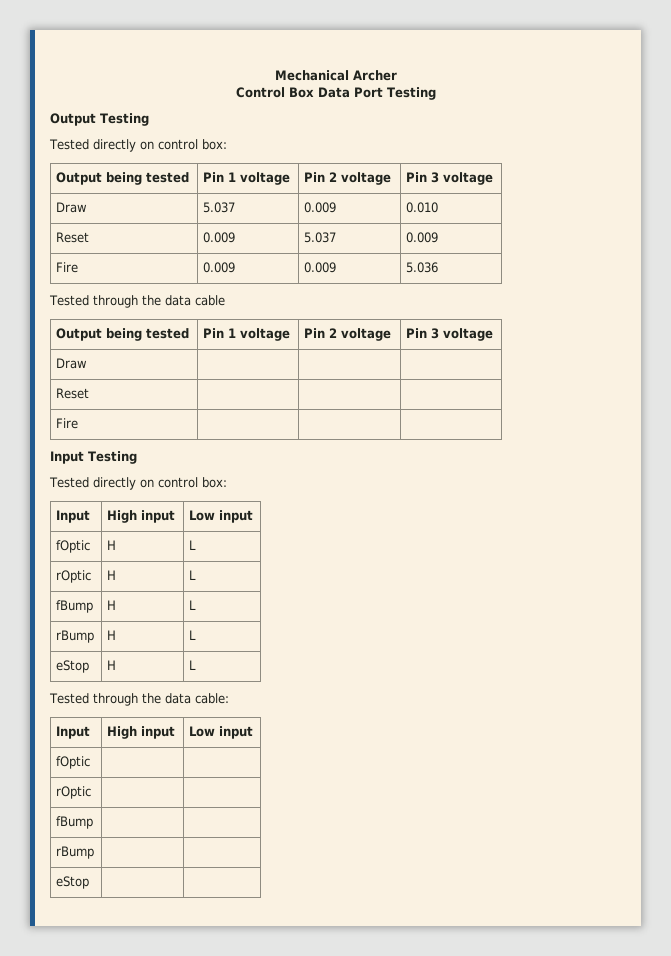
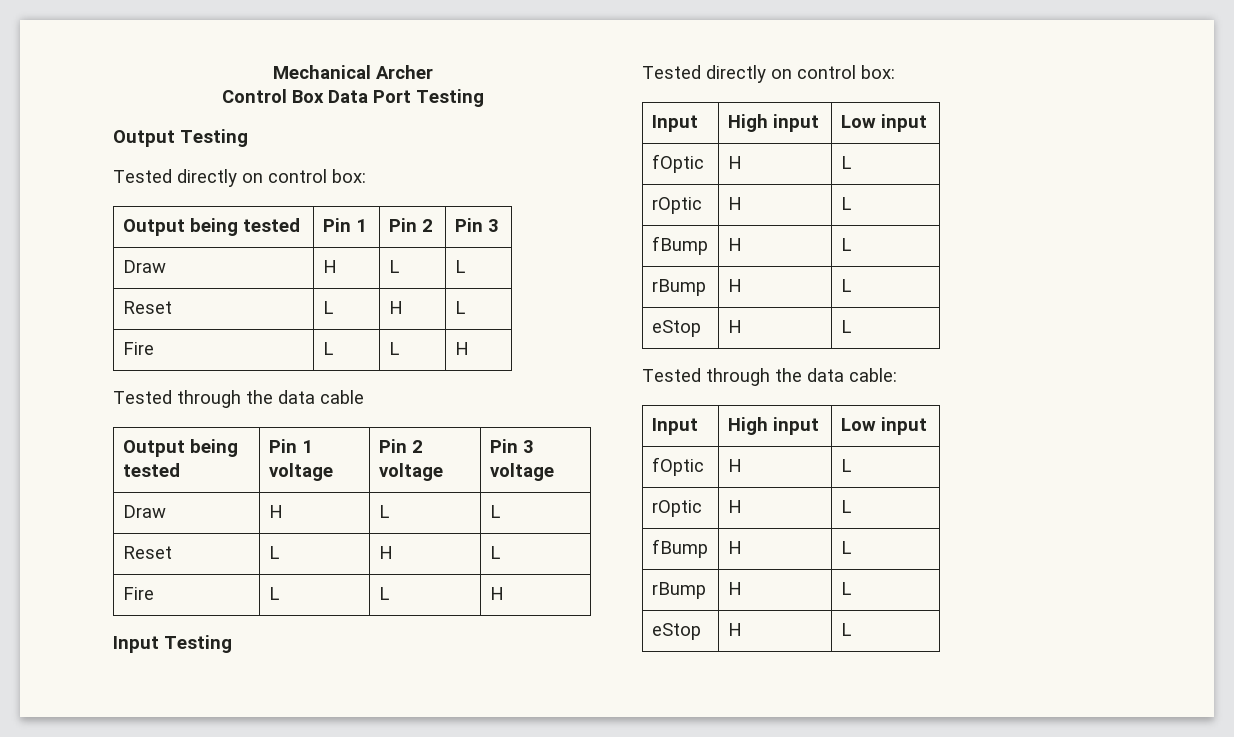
  Output Testing
  Tested directly on control box:
- Output being tested | Pin 1 voltage | Pin 2 voltage | Pin 3 voltage
- Draw | 5.037 | 0.009 | 0.010
- Reset | 0.009 | 5.037 | 0.009
- Fire | 0.009 | 0.009 | 5.036
+ Output being tested | Pin 1 | Pin 2 | Pin 3
+ Draw | H | L | L
+ Reset | L | H | L
+ Fire | L | L | H
  Tested through the data cable
  Output being tested | Pin 1 voltage | Pin 2 voltage | Pin 3 voltage
- Draw | | |
- Reset | | |
- Fire | | |
+ Draw | H | L | L
+ Reset | L | H | L
+ Fire | L | L | H
  Tested through the data cable:
  Input | High input | Low input
- fOptic | |
- rOptic | |
- fBump | |
- rBump | |
- eStop | |
+ fOptic | H | L
+ rOptic | H | L
+ fBump | H | L
+ rBump | H | L
+ eStop | H | L

